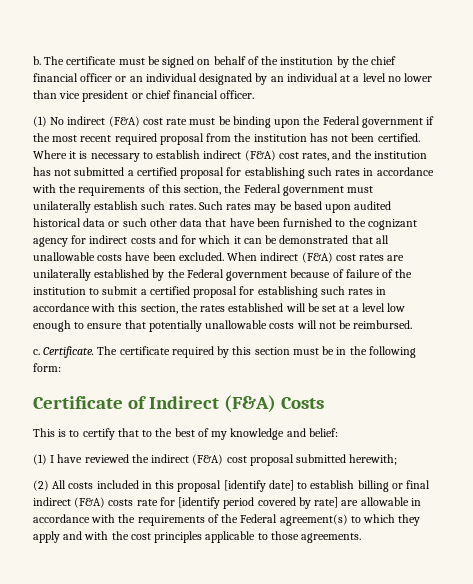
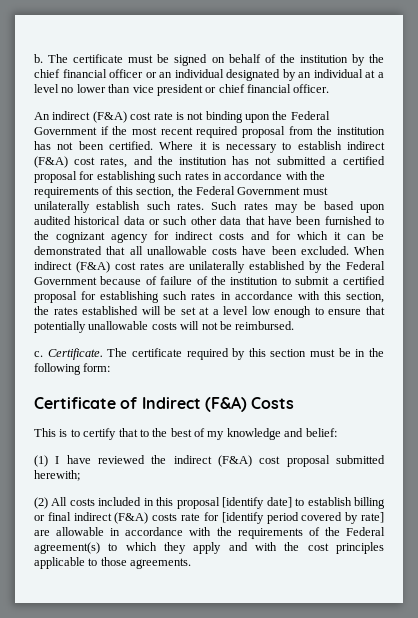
- (1) No indirect (F&A) cost rate must be binding upon the Federal government if the most recent required proposal from the institution has not been certified.
+ An indirect (F&A) cost rate is not binding upon the Federal Government if the most recent required proposal from the institution has not been certified.
- Where it is necessary to establish indirect (F&A) cost rates, and the institution has not submitted a certified proposal for establishing such rates in accordance with the requirements of this section, the Federal government must unilaterally establish such rates.
+ Where it is necessary to establish indirect (F&A) cost rates, and the institution has not submitted a certified proposal for establishing such rates in accordance with the requirements of this section, the Federal Government must unilaterally establish such rates.
- When indirect (F&A) cost rates are unilaterally established by the Federal government because of failure of the institution to submit a certified proposal for establishing such rates in accordance with this section, the rates established will be set at a level low enough to ensure that potentially unallowable costs will not be reimbursed.
+ When indirect (F&A) cost rates are unilaterally established by the Federal Government because of failure of the institution to submit a certified proposal for establishing such rates in accordance with this section, the rates established will be set at a level low enough to ensure that potentially unallowable costs will not be reimbursed.

